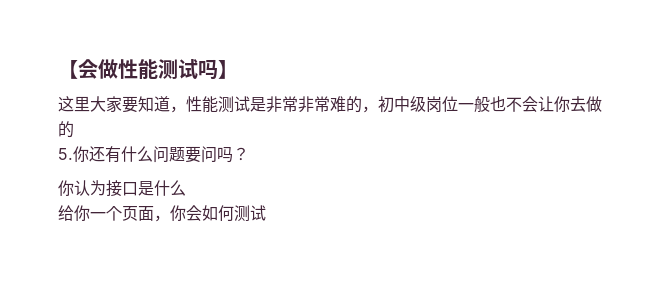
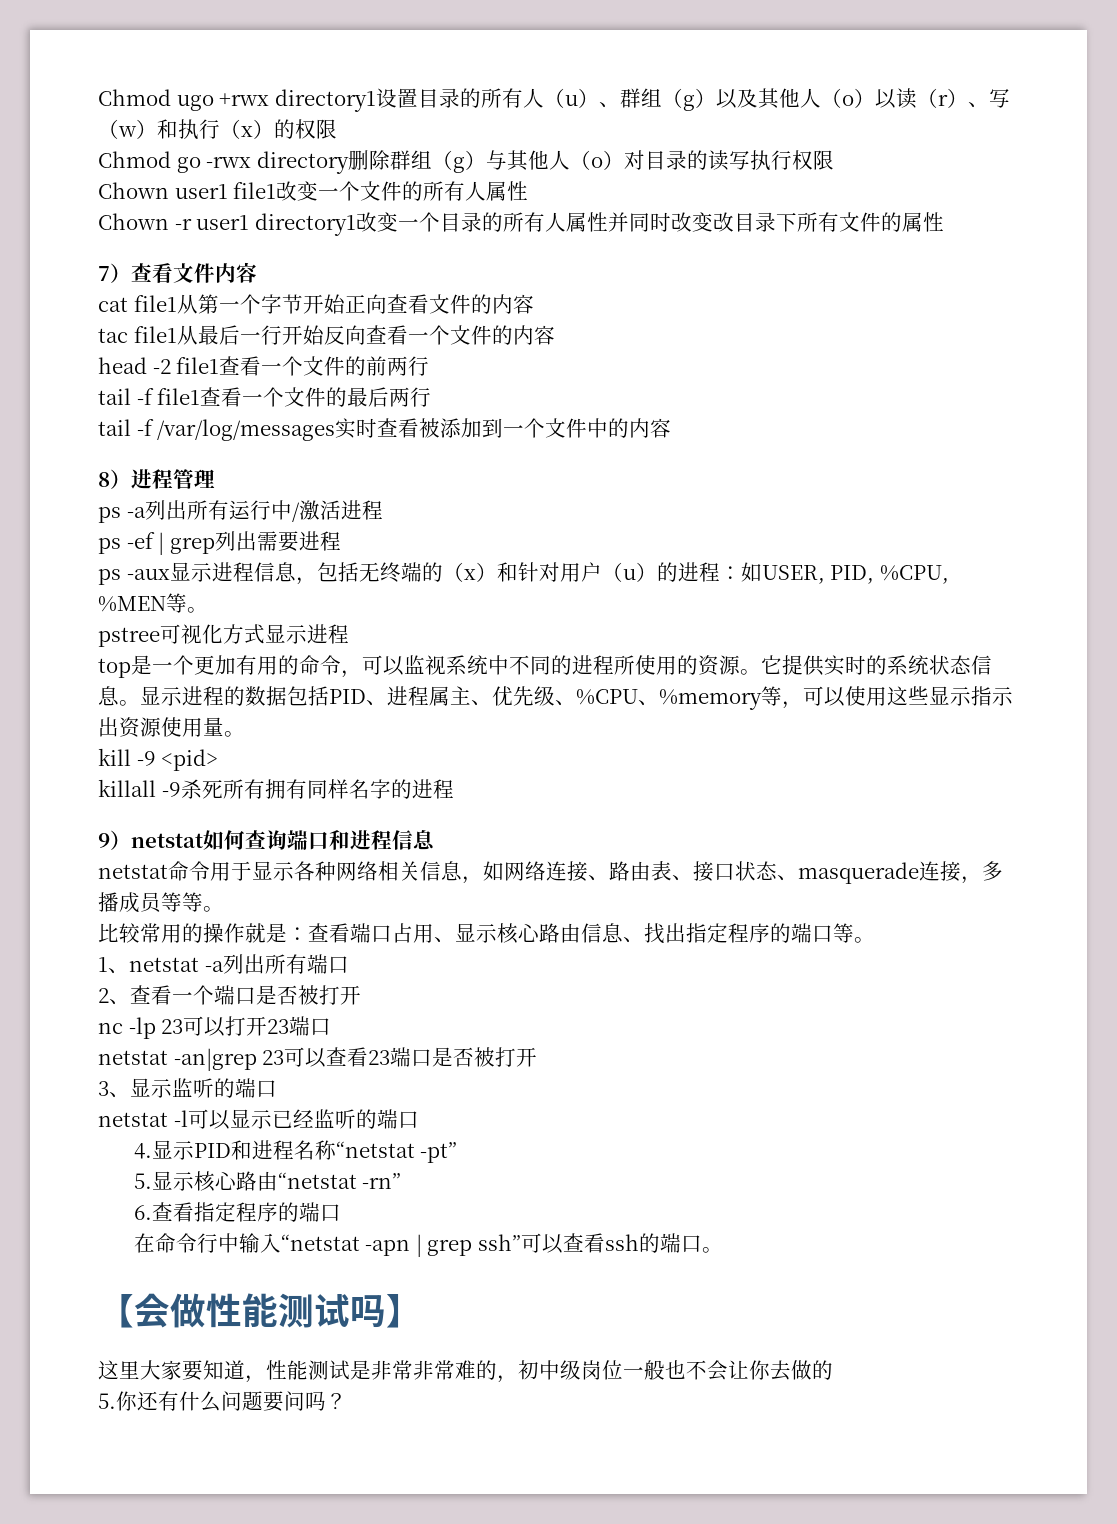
+ Chmod ugo +rwx directory1设置目录的所有人（u）、群组（g）以及其他人（o）以读（r）、写（w）和执行（x）的权限
+ Chmod go -rwx directory删除群组（g）与其他人（o）对目录的读写执行权限
+ Chown user1 file1改变一个文件的所有人属性
+ Chown -r user1 directory1改变一个目录的所有人属性并同时改变改目录下所有文件的属性
+ 7）查看文件内容
+ cat file1从第一个字节开始正向查看文件的内容
+ tac file1从最后一行开始反向查看一个文件的内容
+ head -2 file1查看一个文件的前两行
+ tail -f file1查看一个文件的最后两行
+ tail -f /var/log/messages实时查看被添加到一个文件中的内容
+ 8）进程管理
+ ps -a列出所有运行中/激活进程
+ ps -ef | grep列出需要进程
+ ps -aux显示进程信息，包括无终端的（x）和针对用户（u）的进程：如USER, PID, %CPU, %MEN等。
+ pstree可视化方式显示进程
+ top是一个更加有用的命令，可以监视系统中不同的进程所使用的资源。它提供实时的系统状态信息。显示进程的数据包括PID、进程属主、优先级、%CPU、%memory等，可以使用这些显示指示出资源使用量。
+ kill -9 <pid>
+ killall -9杀死所有拥有同样名字的进程
+ 9）netstat如何查询端口和进程信息
+ netstat命令用于显示各种网络相关信息，如网络连接、路由表、接口状态、masquerade连接，多播成员等等。
+ 比较常用的操作就是：查看端口占用、显示核心路由信息、找出指定程序的端口等。
+ 1、netstat -a列出所有端口
+ 2、查看一个端口是否被打开
+ nc -lp 23可以打开23端口
+ netstat -an|grep 23可以查看23端口是否被打开
+ 3、显示监听的端口
+ netstat -l可以显示已经监听的端口
+ 4.显示PID和进程名称“netstat -pt”
+ 5.显示核心路由“netstat -rn”
+ 6.查看指定程序的端口
+ 在命令行中输入“netstat -apn | grep ssh”可以查看ssh的端口。
- 你认为接口是什么
- 给你一个页面，你会如何测试

